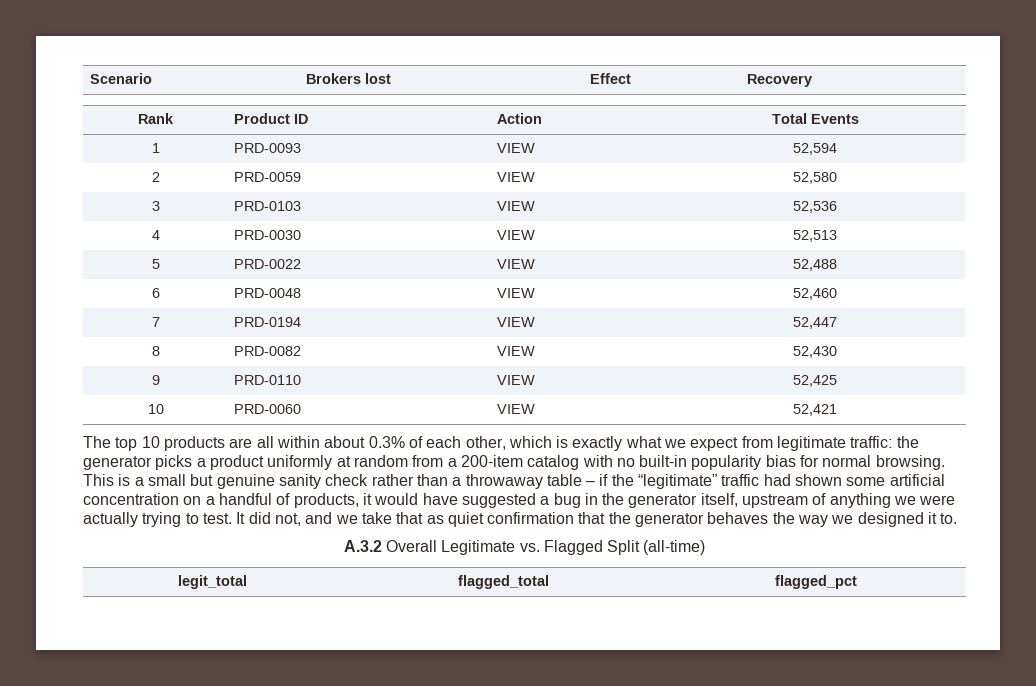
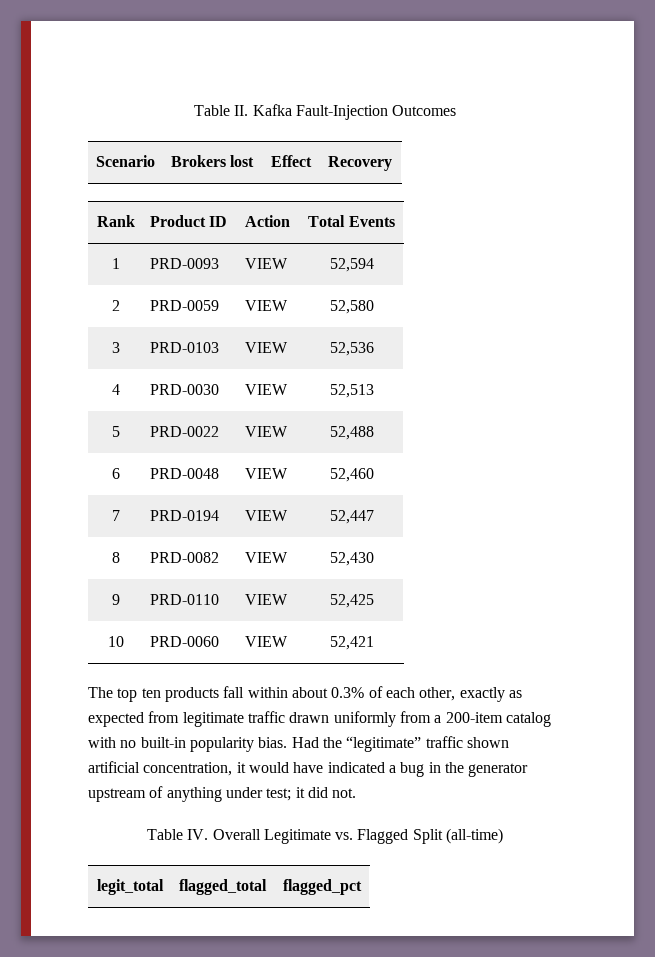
+ Table II. Kafka Fault-Injection Outcomes
- The top 10 products are all within about 0.3% of each other, which is exactly what we expect from legitimate traffic: the generator picks a product uniformly at random from a 200-item catalog with no built-in popularity bias for normal browsing. This is a small but genuine sanity check rather than a throwaway table – if the “legitimate” traffic had shown some artificial concentration on a handful of products, it would have suggested a bug in the generator itself, upstream of anything we were actually trying to test. It did not, and we take that as quiet confirmation that the generator behaves the way we designed it to.
- A.3.2 Overall Legitimate vs. Flagged Split (all-time)
+ The top ten products fall within about 0.3% of each other, exactly as expected from legitimate traffic drawn uniformly from a 200-item catalog with no built-in popularity bias. Had the “legitimate” traffic shown artificial concentration, it would have indicated a bug in the generator upstream of anything under test; it did not.
+ Table IV. Overall Legitimate vs. Flagged Split (all-time)

